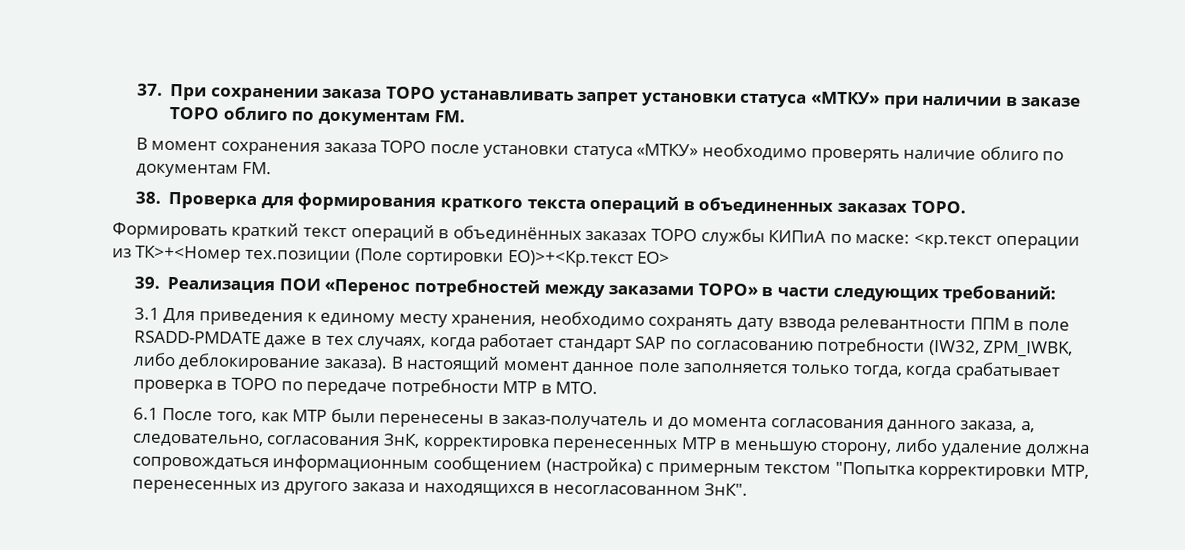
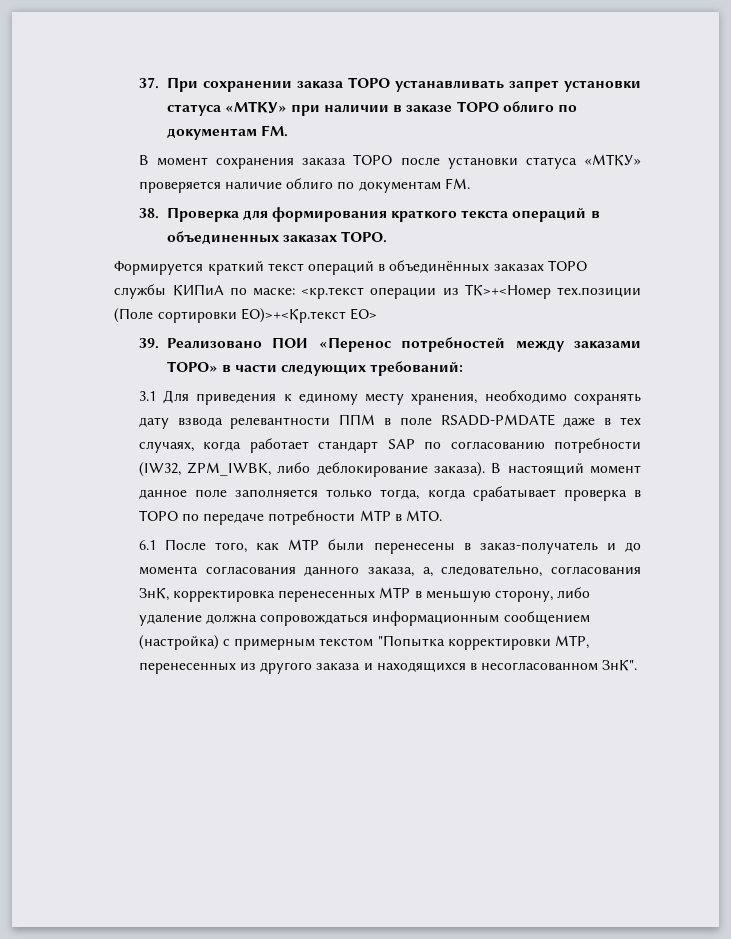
- В момент сохранения заказа ТОРО после установки статуса «МТКУ» необходимо проверять наличие облиго по документам FM.
+ В момент сохранения заказа ТОРО после установки статуса «МТКУ» проверяется наличие облиго по документам FM.
- Формировать краткий текст операций в объединённых заказах ТОРО службы КИПиА по маске: <кр.текст операции из ТК>+<Номер тех.позиции (Поле сортировки ЕО)>+<Кр.текст ЕО>
+ Формируется краткий текст операций в объединённых заказах ТОРО службы КИПиА по маске: <кр.текст операции из ТК>+<Номер тех.позиции (Поле сортировки ЕО)>+<Кр.текст ЕО>
- 39. Реализация ПОИ «Перенос потребностей между заказами ТОРО» в части следующих требований:
+ 39. Реализовано ПОИ «Перенос потребностей между заказами ТОРО» в части следующих требований:

